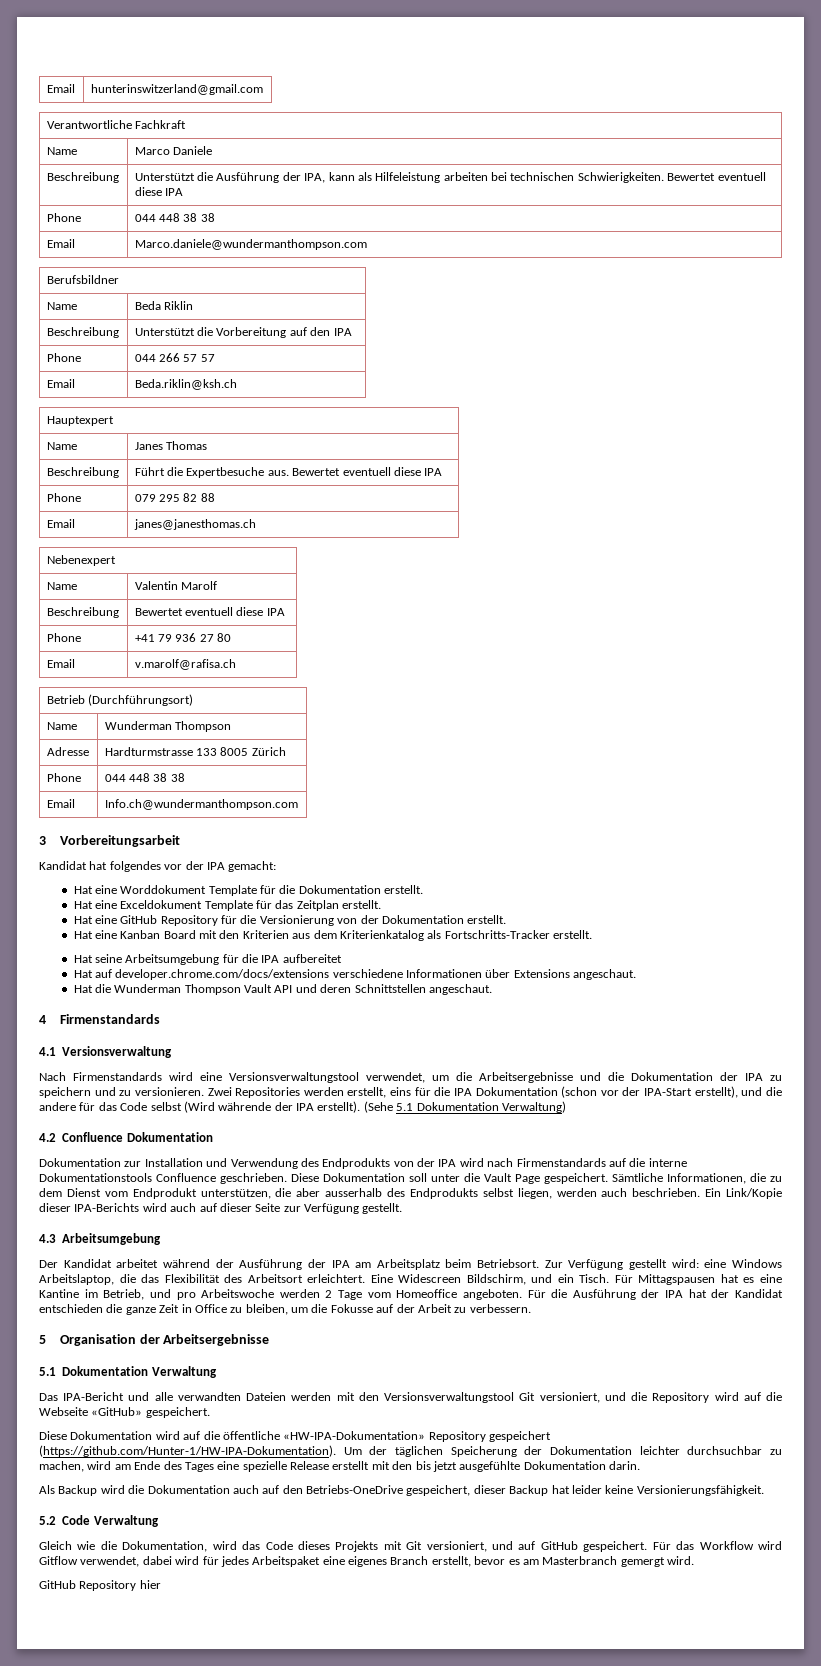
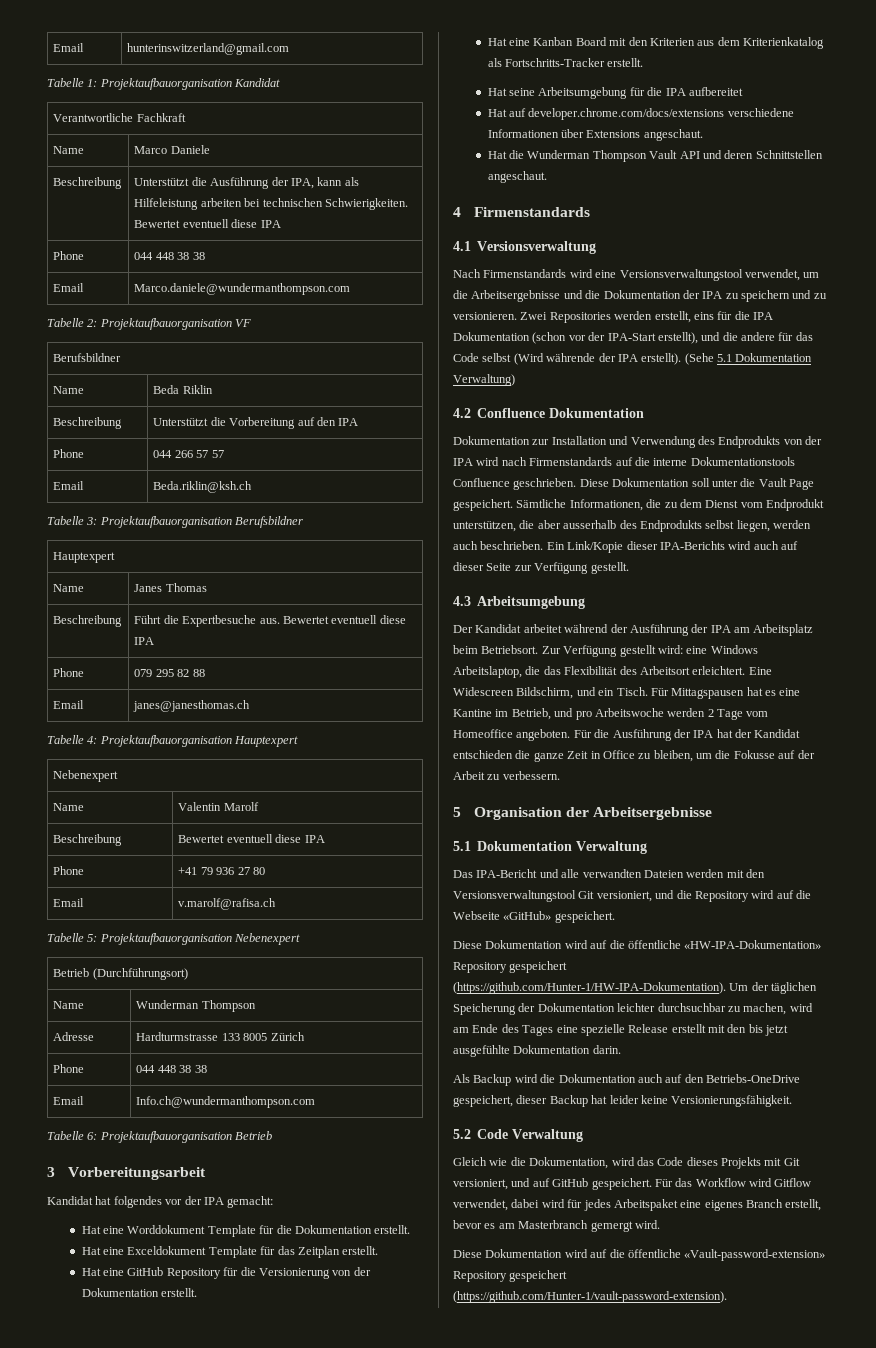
+ Tabelle 1: Projektaufbauorganisation Kandidat
+ Tabelle 2: Projektaufbauorganisation VF
+ Tabelle 3: Projektaufbauorganisation Berufsbildner
+ Tabelle 4: Projektaufbauorganisation Hauptexpert
+ Tabelle 5: Projektaufbauorganisation Nebenexpert
+ Tabelle 6: Projektaufbauorganisation Betrieb
- GitHub Repository hier
+ Diese Dokumentation wird auf die öffentliche «Vault-password-extension» Repository gespeichert (https://github.com/Hunter-1/vault-password-extension).

